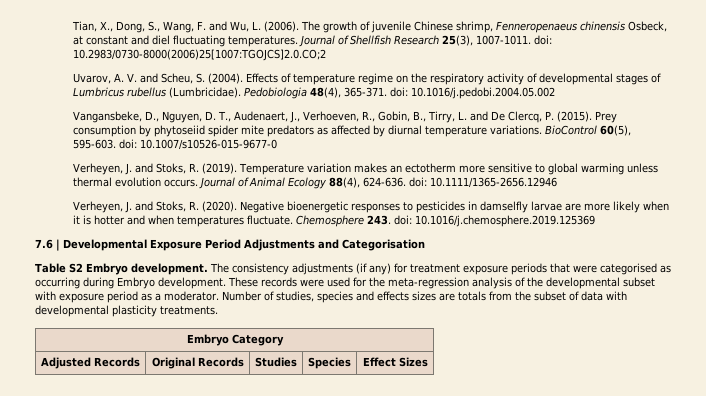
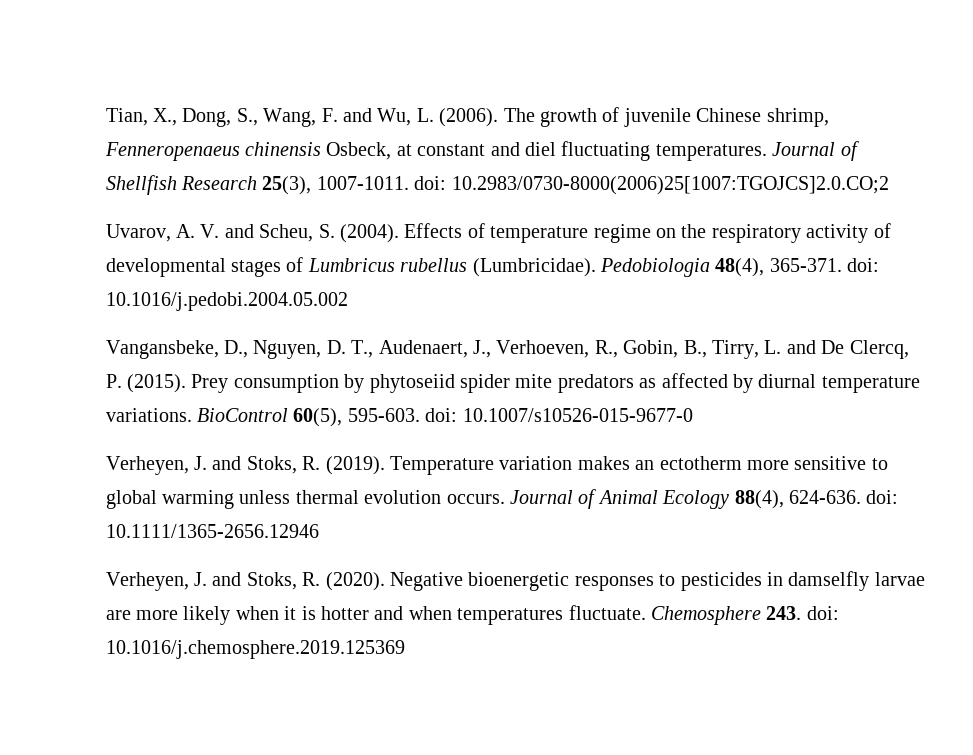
- 7.6 | Developmental Exposure Period Adjustments and Categorisation
- Table S2 Embryo development. The consistency adjustments (if any) for treatment exposure periods that were categorised as occurring during Embryo development. These records were used for the meta-regression analysis of the developmental subset with exposure period as a moderator. Number of studies, species and effects sizes are totals from the subset of data with developmental plasticity treatments.
- Embryo Category
- Adjusted Records | Original Records | Studies | Species | Effect Sizes

